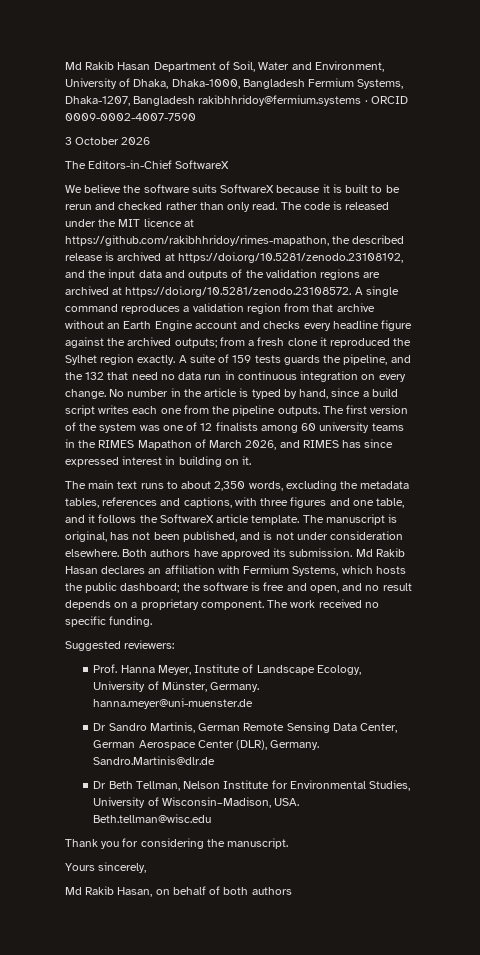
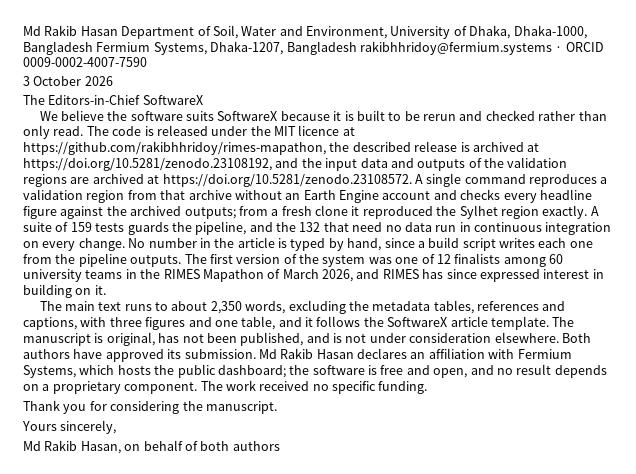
- Suggested reviewers:
- Prof. Hanna Meyer, Institute of Landscape Ecology, University of Münster, Germany. hanna.meyer@uni-muenster.de
- Dr Sandro Martinis, German Remote Sensing Data Center, German Aerospace Center (DLR), Germany. Sandro.Martinis@dlr.de
- Dr Beth Tellman, Nelson Institute for Environmental Studies, University of Wisconsin–Madison, USA. Beth.tellman@wisc.edu

